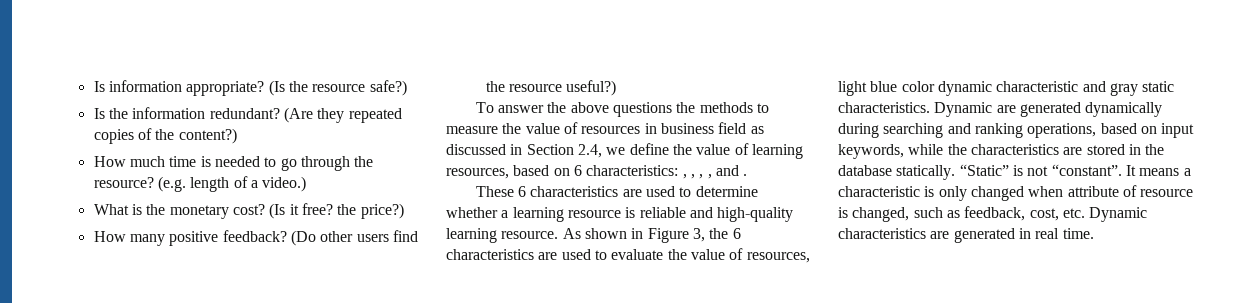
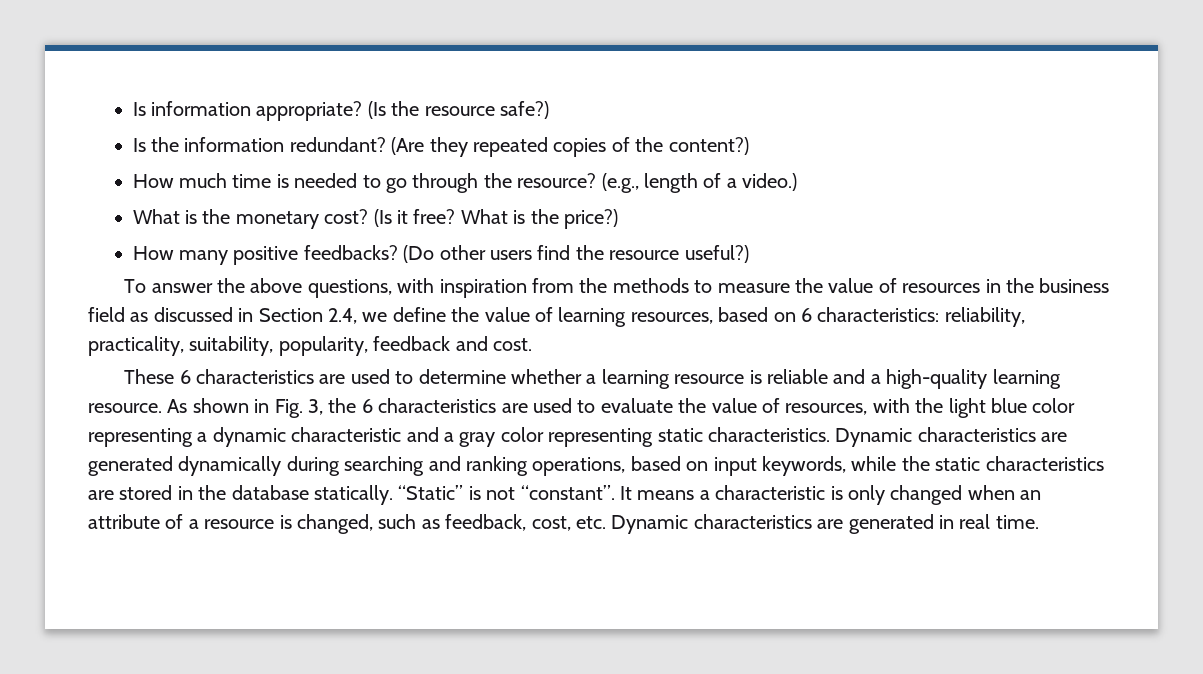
- (e.g. length of a video.)
+ (e.g., length of a video.)
- (Is it free? the price?)
+ (Is it free? What is the price?)
- How many positive feedback?
+ How many positive feedbacks?
- To answer the above questions the methods to measure the value of resources in business field as discussed in Section 2.4, we define the value of learning resources, based on 6 characteristics: , , , , and .
+ To answer the above questions, with inspiration from the methods to measure the value of resources in the business field as discussed in Section 2.4, we define the value of learning resources, based on 6 characteristics: reliability, practicality, suitability, popularity, feedback and cost.
- These 6 characteristics are used to determine whether a learning resource is reliable and high-quality learning resource.
+ These 6 characteristics are used to determine whether a learning resource is reliable and a high-quality learning resource.
- As shown in Figure 3, the 6 characteristics are used to evaluate the value of resources, light blue color dynamic characteristic and gray static characteristics.
+ As shown in Fig. 3, the 6 characteristics are used to evaluate the value of resources, with the light blue color representing a dynamic characteristic and a gray color representing static characteristics.
- Dynamic are generated dynamically during searching and ranking operations, based on input keywords, while the characteristics are stored in the database statically.
+ Dynamic characteristics are generated dynamically during searching and ranking operations, based on input keywords, while the static characteristics are stored in the database statically.
- It means a characteristic is only changed when attribute of resource is changed, such as feedback, cost, etc. Dynamic characteristics are generated in real time.
+ It means a characteristic is only changed when an attribute of a resource is changed, such as feedback, cost, etc. Dynamic characteristics are generated in real time.

